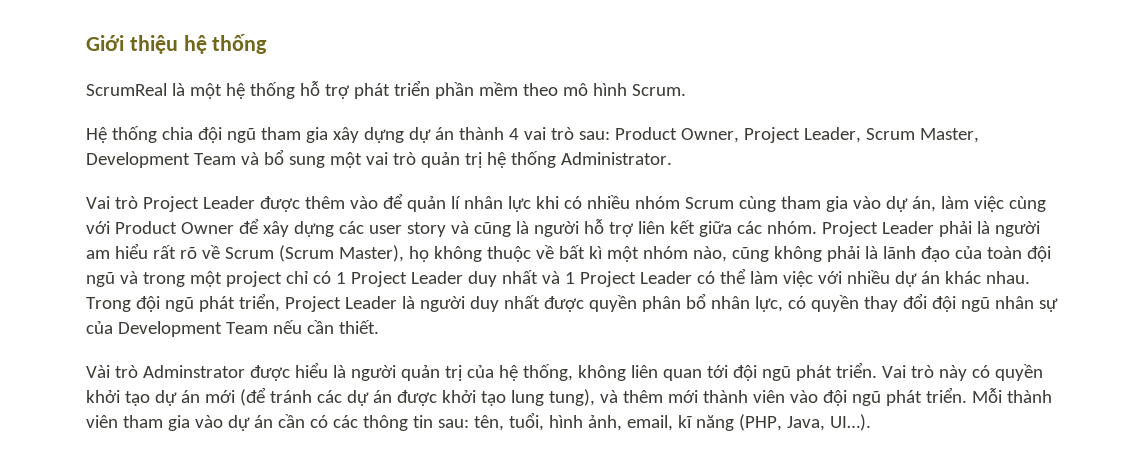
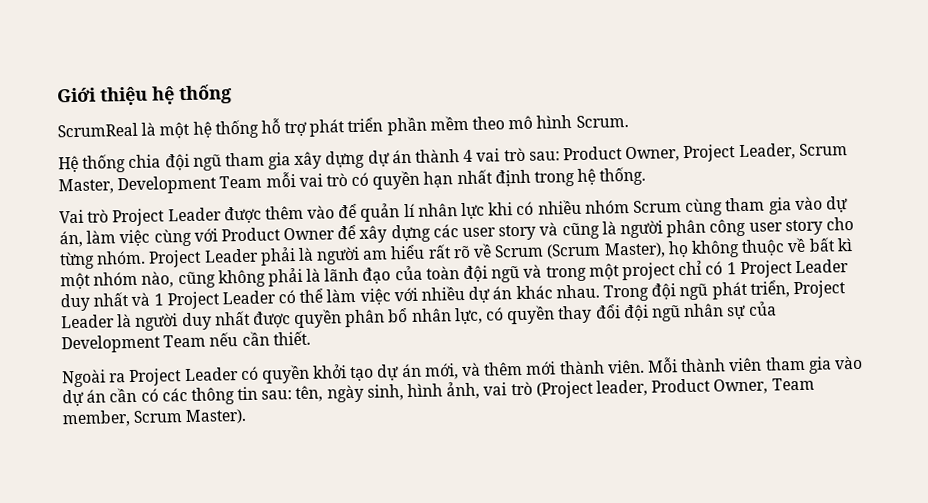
- Hệ thống chia đội ngũ tham gia xây dựng dự án thành 4 vai trò sau: Product Owner, Project Leader, Scrum Master, Development Team và bổ sung một vai trò quản trị hệ thống Administrator.
+ Hệ thống chia đội ngũ tham gia xây dựng dự án thành 4 vai trò sau: Product Owner, Project Leader, Scrum Master, Development Team mỗi vai trò có quyền hạn nhất định trong hệ thống.
- Vai trò Project Leader được thêm vào để quản lí nhân lực khi có nhiều nhóm Scrum cùng tham gia vào dự án, làm việc cùng với Product Owner để xây dựng các user story và cũng là người hỗ trợ liên kết giữa các nhóm.
+ Vai trò Project Leader được thêm vào để quản lí nhân lực khi có nhiều nhóm Scrum cùng tham gia vào dự án, làm việc cùng với Product Owner để xây dựng các user story và cũng là người phân công user story cho từng nhóm.
- Vài trò Adminstrator được hiểu là người quản trị của hệ thống, không liên quan tới đội ngũ phát triển. Vai trò này có quyền khởi tạo dự án mới (để tránh các dự án được khởi tạo lung tung), và thêm mới thành viên vào đội ngũ phát triển.
+ Ngoài ra Project Leader có quyền khởi tạo dự án mới, và thêm mới thành viên.
- Mỗi thành viên tham gia vào dự án cần có các thông tin sau: tên, tuổi, hình ảnh, email, kĩ năng (PHP, Java, UI…).
+ Mỗi thành viên tham gia vào dự án cần có các thông tin sau: tên, ngày sinh, hình ảnh, vai trò (Project leader, Product Owner, Team member, Scrum Master).

